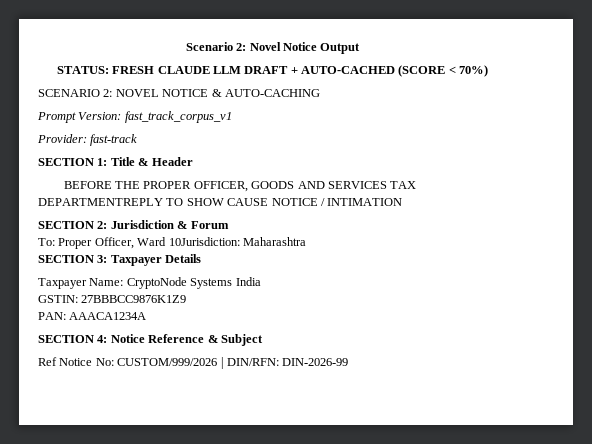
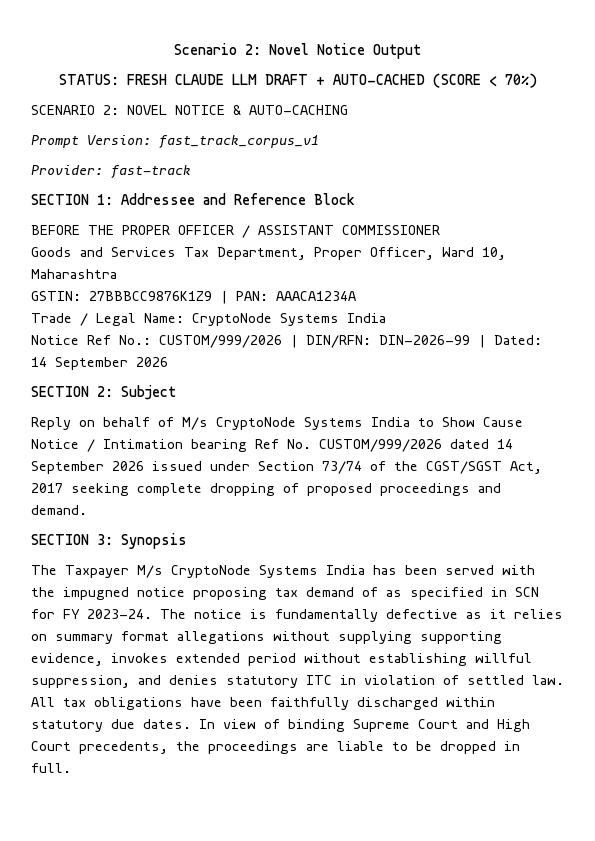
- SECTION 1: Title & Header
+ SECTION 1: Addressee and Reference Block
- BEFORE THE PROPER OFFICER, GOODS AND SERVICES TAX DEPARTMENTREPLY TO SHOW CAUSE NOTICE / INTIMATION
- SECTION 2: Jurisdiction & Forum
- To: Proper Officer, Ward 10Jurisdiction: Maharashtra
+ BEFORE THE PROPER OFFICER / ASSISTANT COMMISSIONER
+ Goods and Services Tax Department, Proper Officer, Ward 10, Maharashtra
- SECTION 3: Taxpayer Details
- Taxpayer Name: CryptoNode Systems India
- GSTIN: 27BBBCC9876K1Z9
- PAN: AAACA1234A
- SECTION 4: Notice Reference & Subject
- Ref Notice No: CUSTOM/999/2026 | DIN/RFN: DIN-2026-99
+ GSTIN: 27BBBCC9876K1Z9 | PAN: AAACA1234A
+ Trade / Legal Name: CryptoNode Systems India
+ Notice Ref No.: CUSTOM/999/2026 | DIN/RFN: DIN-2026-99 | Dated: 14 September 2026
+ SECTION 2: Subject
+ Reply on behalf of M/s CryptoNode Systems India to Show Cause Notice / Intimation bearing Ref No. CUSTOM/999/2026 dated 14 September 2026 issued under Section 73/74 of the CGST/SGST Act, 2017 seeking complete dropping of proposed proceedings and demand.
+ SECTION 3: Synopsis
+ The Taxpayer M/s CryptoNode Systems India has been served with the impugned notice proposing tax demand of as specified in SCN for FY 2023-24. The notice is fundamentally defective as it relies on summary format allegations without supplying supporting evidence, invokes extended period without establishing willful suppression, and denies statutory ITC in violation of settled law. All tax obligations have been faithfully discharged within statutory due dates. In view of binding Supreme Court and High Court precedents, the proceedings are liable to be dropped in full.

